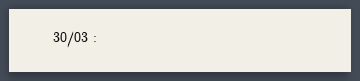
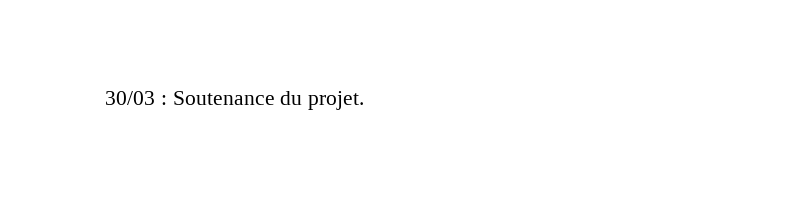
- 30/03 :
+ 30/03 : Soutenance du projet.

